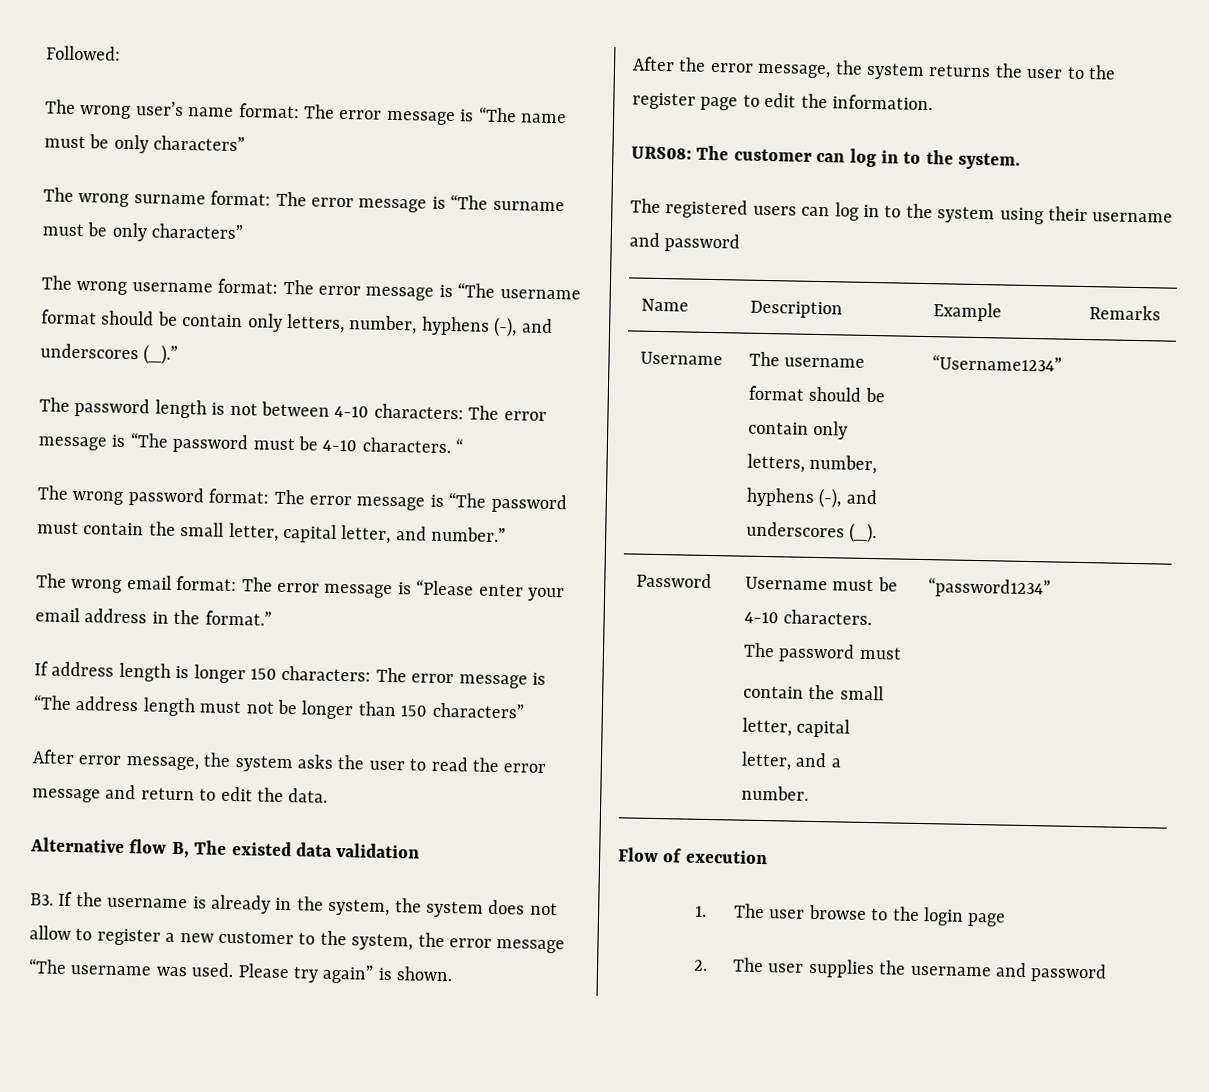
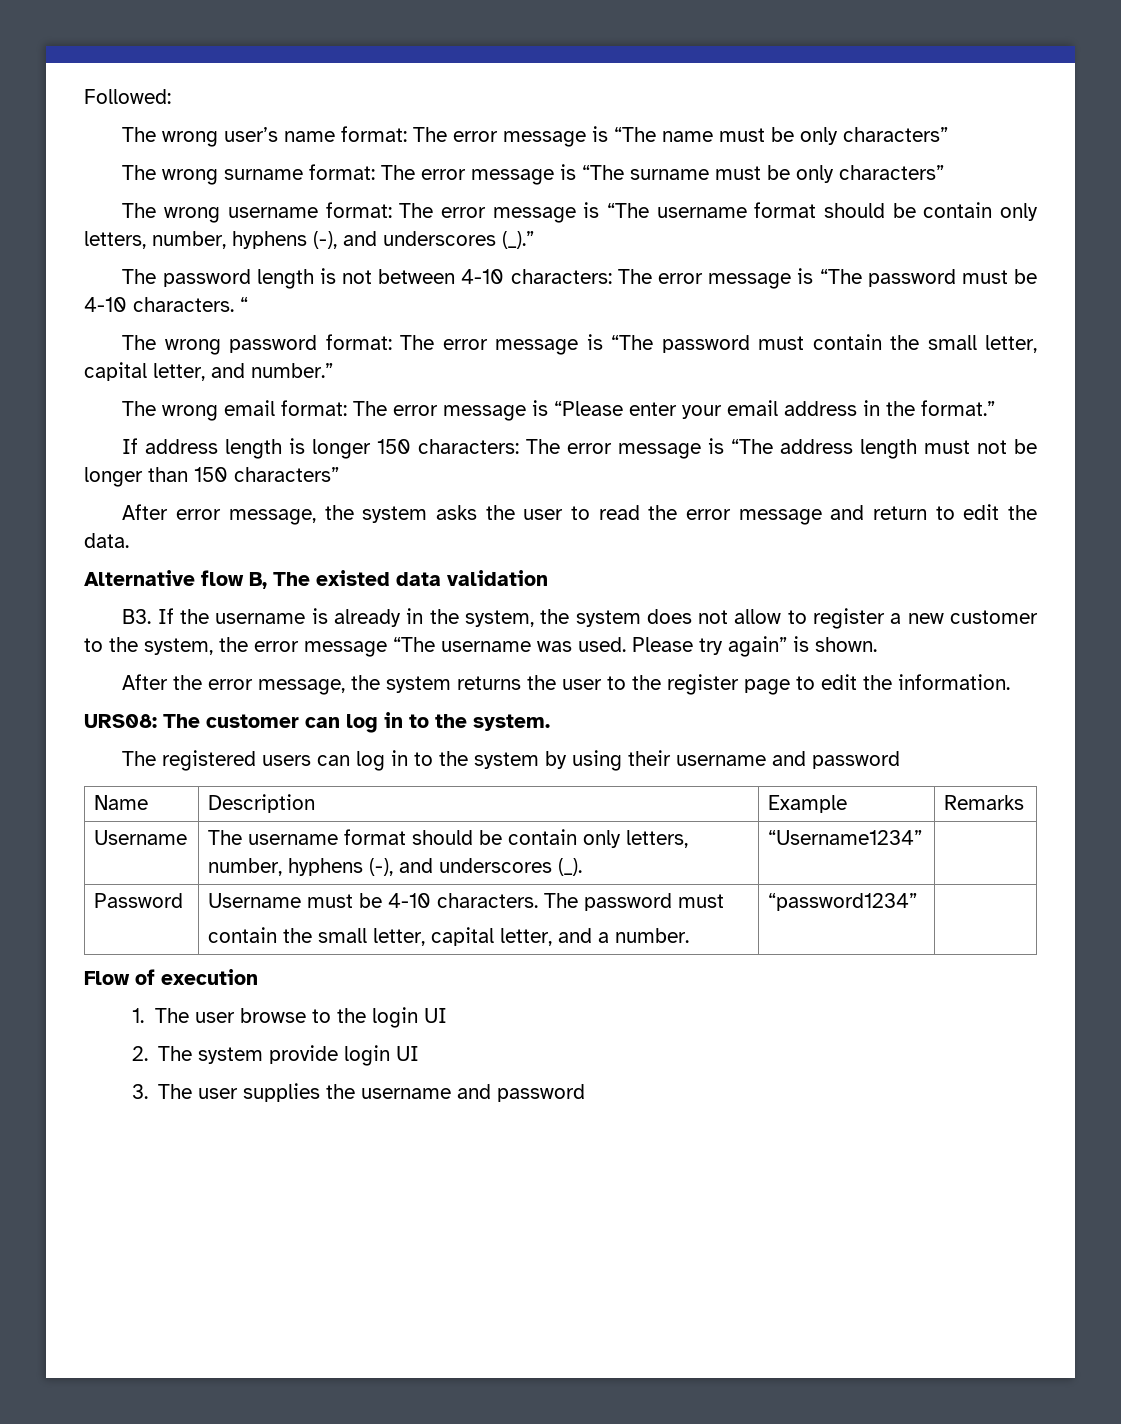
- The registered users can log in to the system using their username and password
+ The registered users can log in to the system by using their username and password
- 1. The user browse to the login page
+ 1. The user browse to the login UI
- 2. The user supplies the username and password
+ 2. The system provide login UI
+ 3. The user supplies the username and password

